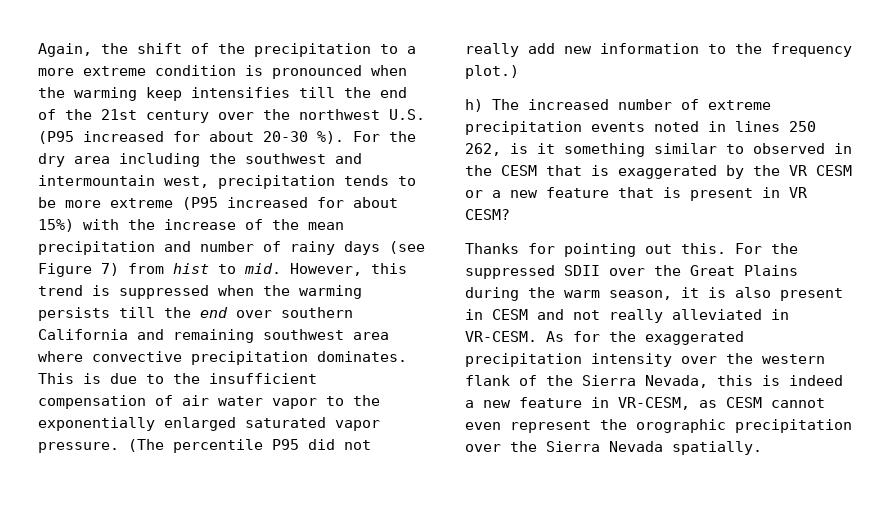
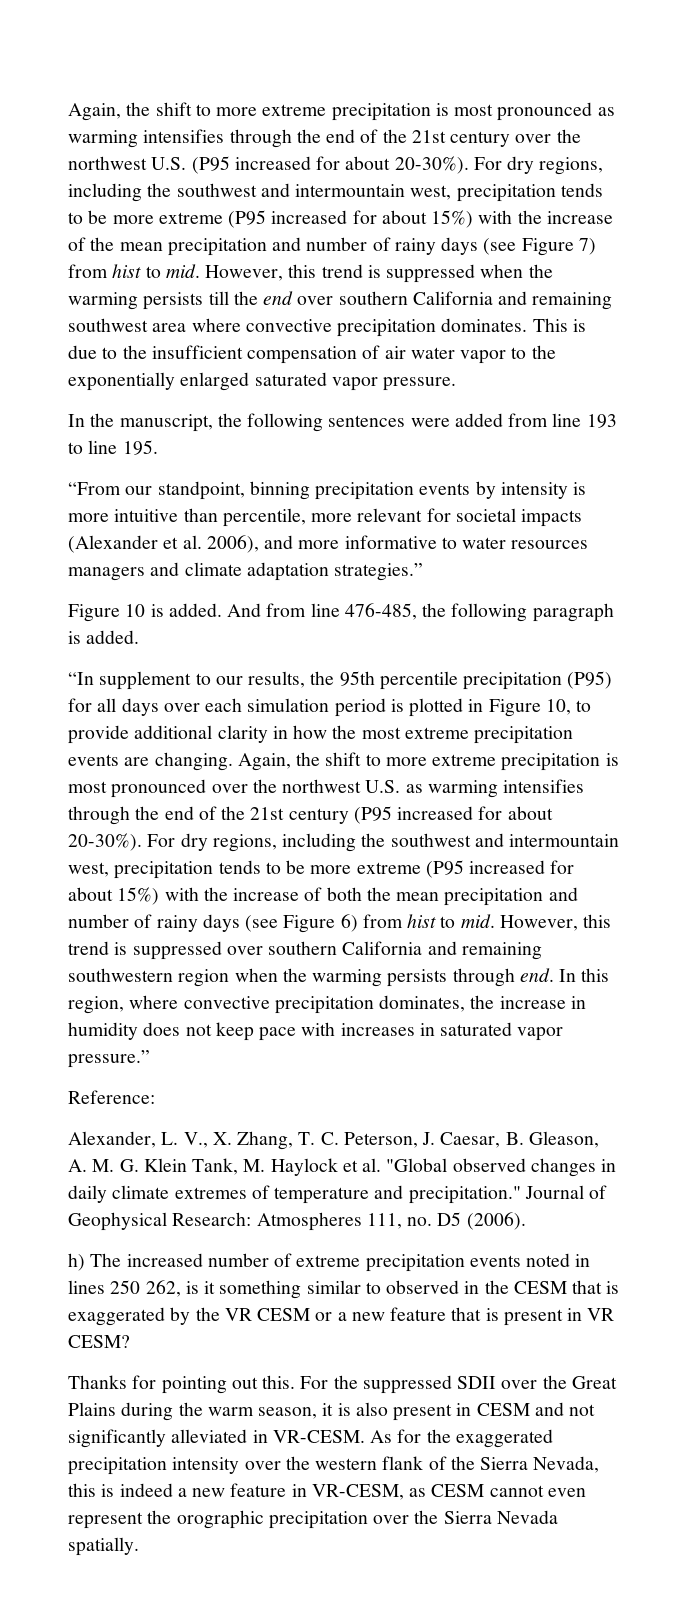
- Again, the shift of the precipitation to a more extreme condition is pronounced when the warming keep intensifies till the end of the 21st century over the northwest U.S. (P95 increased for about 20-30 %). For the dry area including the southwest and intermountain west, precipitation tends to be more extreme (P95 increased for about 15%) with the increase of the mean precipitation and number of rainy days (see Figure 7) from hist to mid.
+ Again, the shift to more extreme precipitation is most pronounced as warming intensifies through the end of the 21st century over the northwest U.S. (P95 increased for about 20-30%). For dry regions, including the southwest and intermountain west, precipitation tends to be more extreme (P95 increased for about 15%) with the increase of the mean precipitation and number of rainy days (see Figure 7) from hist to mid.
- This is due to the insufficient compensation of air water vapor to the exponentially enlarged saturated vapor pressure. (The percentile P95 did not really add new information to the frequency plot.)
+ This is due to the insufficient compensation of air water vapor to the exponentially enlarged saturated vapor pressure.
+ In the manuscript, the following sentences were added from line 193 to line 195.
+ “From our standpoint, binning precipitation events by intensity is more intuitive than percentile, more relevant for societal impacts (Alexander et al. 2006), and more informative to water resources managers and climate adaptation strategies.”
+ Figure 10 is added. And from line 476-485, the following paragraph is added.
+ “In supplement to our results, the 95th percentile precipitation (P95) for all days over each simulation period is plotted in Figure 10, to provide additional clarity in how the most extreme precipitation events are changing. Again, the shift to more extreme precipitation is most pronounced over the northwest U.S. as warming intensifies through the end of the 21st century (P95 increased for about 20-30%). For dry regions, including the southwest and intermountain west, precipitation tends to be more extreme (P95 increased for about 15%) with the increase of both the mean precipitation and number of rainy days (see Figure 6) from hist to mid. However, this trend is suppressed over southern California and remaining southwestern region when the warming persists through end. In this region, where convective precipitation dominates, the increase in humidity does not keep pace with increases in saturated vapor pressure.”
+ Reference:
+ Alexander, L. V., X. Zhang, T. C. Peterson, J. Caesar, B. Gleason, A. M. G. Klein Tank, M. Haylock et al. "Global observed changes in daily climate extremes of temperature and precipitation." Journal of Geophysical Research: Atmospheres 111, no. D5 (2006).
- For the suppressed SDII over the Great Plains during the warm season, it is also present in CESM and not really alleviated in VR-CESM.
+ For the suppressed SDII over the Great Plains during the warm season, it is also present in CESM and not significantly alleviated in VR-CESM.

